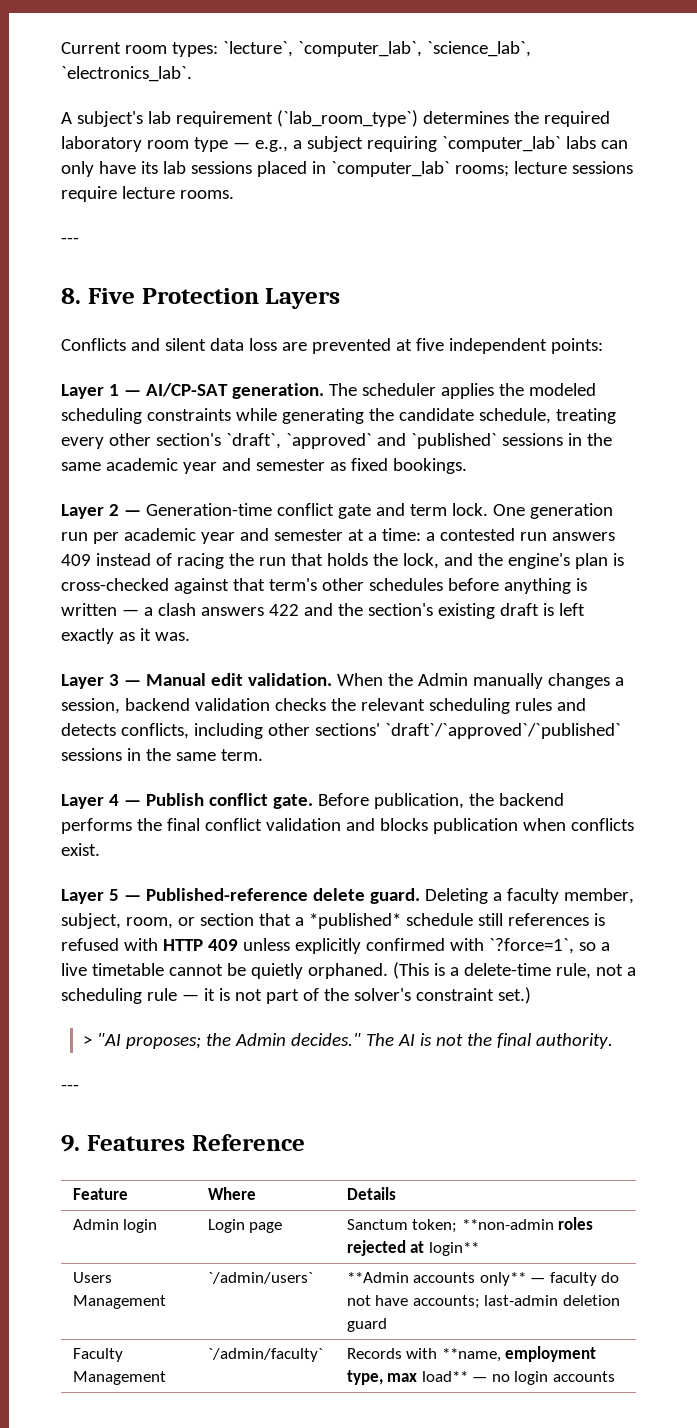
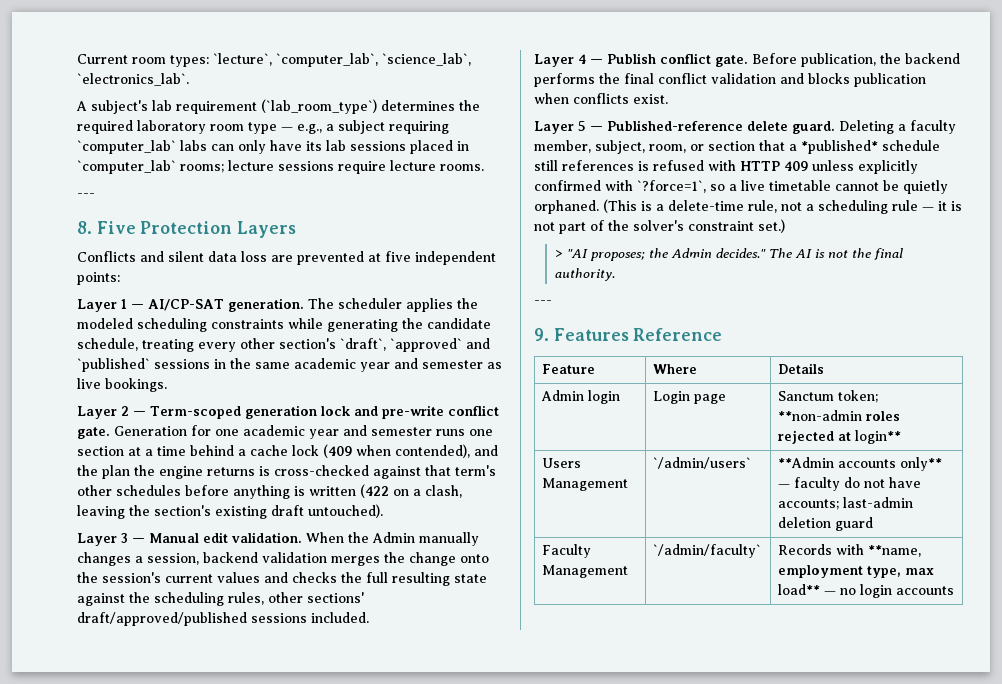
- The scheduler applies the modeled scheduling constraints while generating the candidate schedule, treating every other section's `draft`, `approved` and `published` sessions in the same academic year and semester as fixed bookings.
+ The scheduler applies the modeled scheduling constraints while generating the candidate schedule, treating every other section's `draft`, `approved` and `published` sessions in the same academic year and semester as live bookings.
- Layer 2 — Generation-time conflict gate and term lock. One generation run per academic year and semester at a time: a contested run answers 409 instead of racing the run that holds the lock, and the engine's plan is cross-checked against that term's other schedules before anything is written — a clash answers 422 and the section's existing draft is left exactly as it was.
+ Layer 2 — Term-scoped generation lock and pre-write conflict gate. Generation for one academic year and semester runs one section at a time behind a cache lock (409 when contended), and the plan the engine returns is cross-checked against that term's other schedules before anything is written (422 on a clash, leaving the section's existing draft untouched).
- When the Admin manually changes a session, backend validation checks the relevant scheduling rules and detects conflicts, including other sections' `draft`/`approved`/`published` sessions in the same term.
+ When the Admin manually changes a session, backend validation merges the change onto the session's current values and checks the full resulting state against the scheduling rules, other sections' draft/approved/published sessions included.

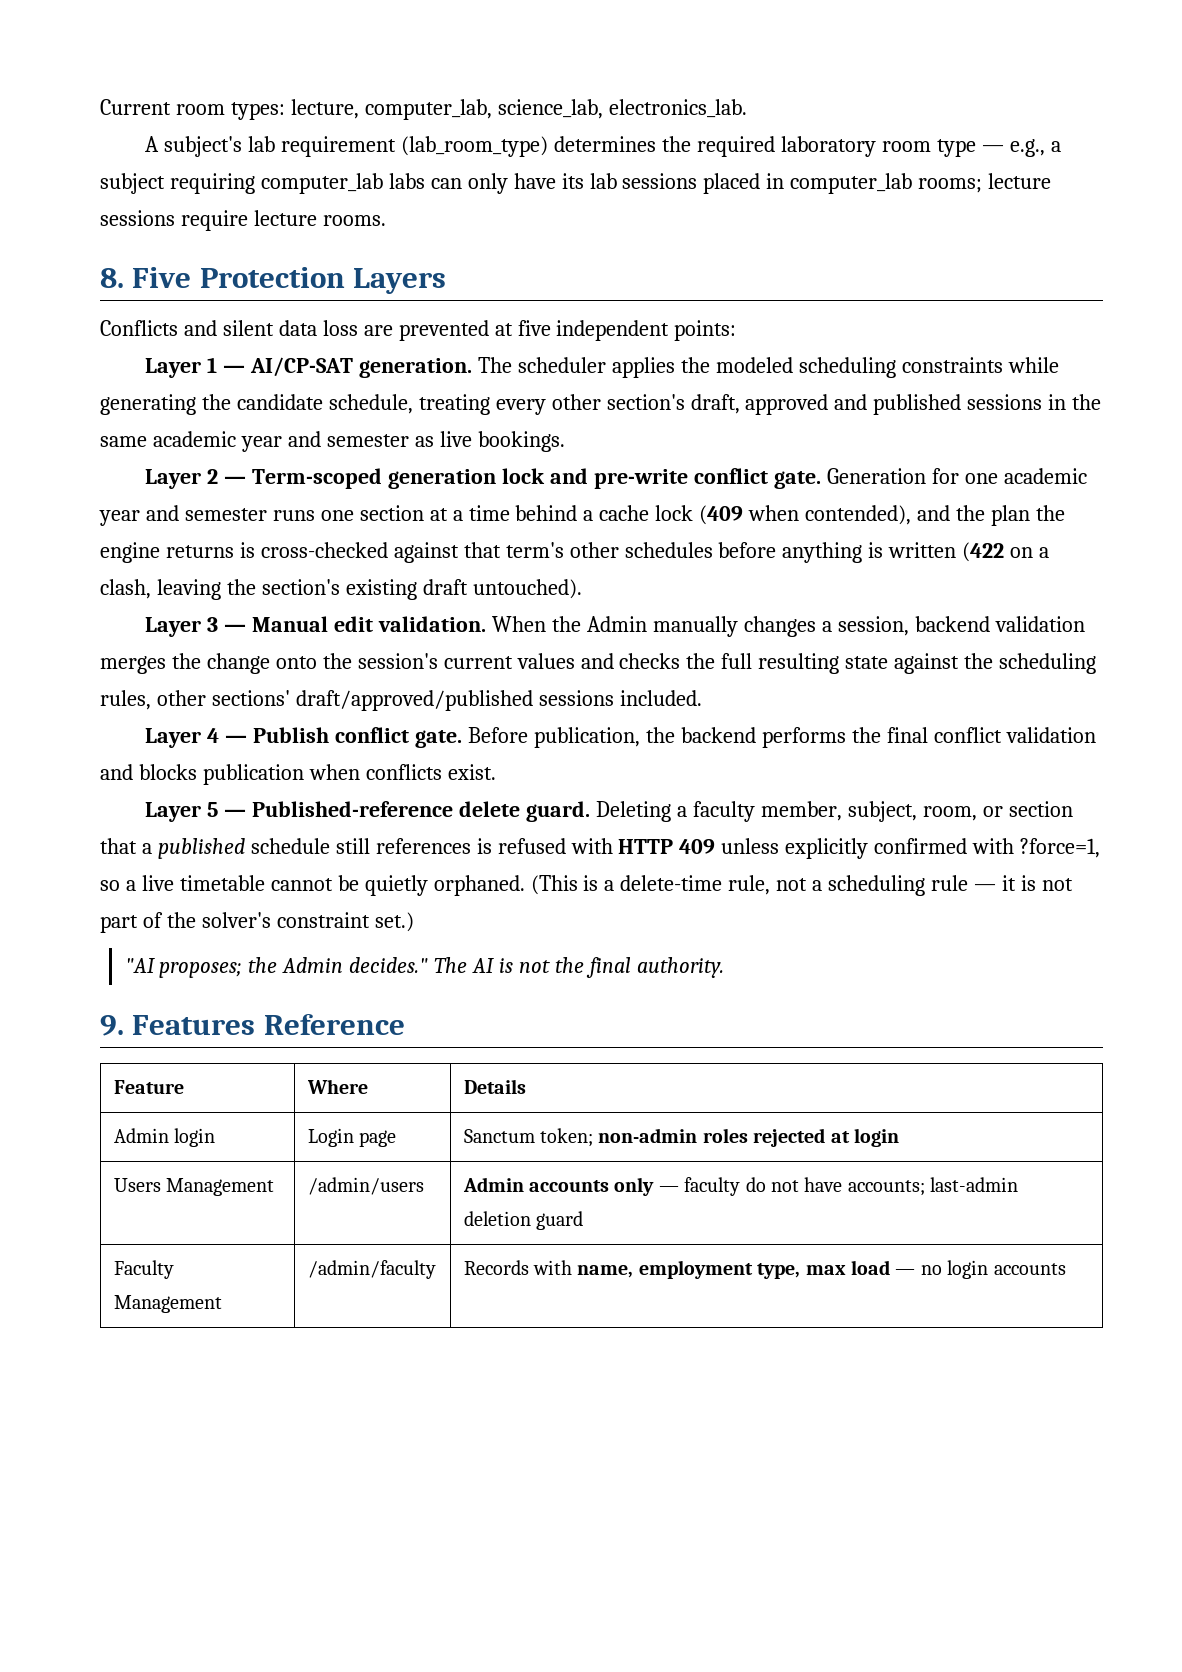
- Current room types: `lecture`, `computer_lab`, `science_lab`, `electronics_lab`.
+ Current room types: lecture, computer_lab, science_lab, electronics_lab.
- A subject's lab requirement (`lab_room_type`) determines the required laboratory room type — e.g., a subject requiring `computer_lab` labs can only have its lab sessions placed in `computer_lab` rooms; lecture sessions require lecture rooms.
- ---
+ A subject's lab requirement (lab_room_type) determines the required laboratory room type — e.g., a subject requiring computer_lab labs can only have its lab sessions placed in computer_lab rooms; lecture sessions require lecture rooms.
- The scheduler applies the modeled scheduling constraints while generating the candidate schedule, treating every other section's `draft`, `approved` and `published` sessions in the same academic year and semester as live bookings.
+ The scheduler applies the modeled scheduling constraints while generating the candidate schedule, treating every other section's draft, approved and published sessions in the same academic year and semester as live bookings.
- Deleting a faculty member, subject, room, or section that a *published* schedule still references is refused with HTTP 409 unless explicitly confirmed with `?force=1`, so a live timetable cannot be quietly orphaned.
+ Deleting a faculty member, subject, room, or section that a published schedule still references is refused with HTTP 409 unless explicitly confirmed with ?force=1, so a live timetable cannot be quietly orphaned.
- > "AI proposes; the Admin decides."
+ "AI proposes; the Admin decides."
  The AI is not the final authority.
- ---
- Admin login | Login page | Sanctum token; **non-admin roles rejected at login**
+ Admin login | Login page | Sanctum token; non-admin roles rejected at login
- Users Management | `/admin/users` | **Admin accounts only** — faculty do not have accounts; last-admin deletion guard
+ Users Management | /admin/users | Admin accounts only — faculty do not have accounts; last-admin deletion guard
- Faculty Management | `/admin/faculty` | Records with **name, employment type, max load** — no login accounts
+ Faculty Management | /admin/faculty | Records with name, employment type, max load — no login accounts

